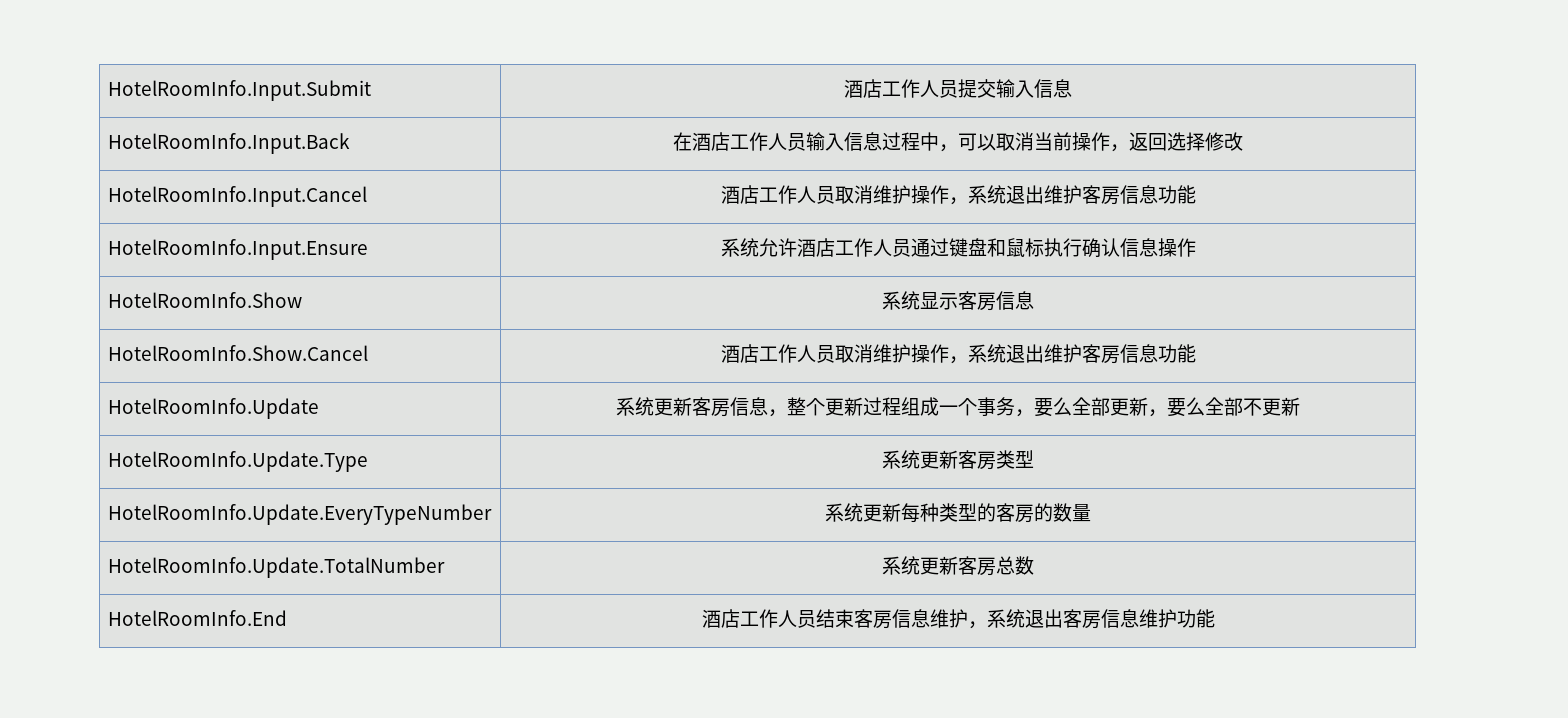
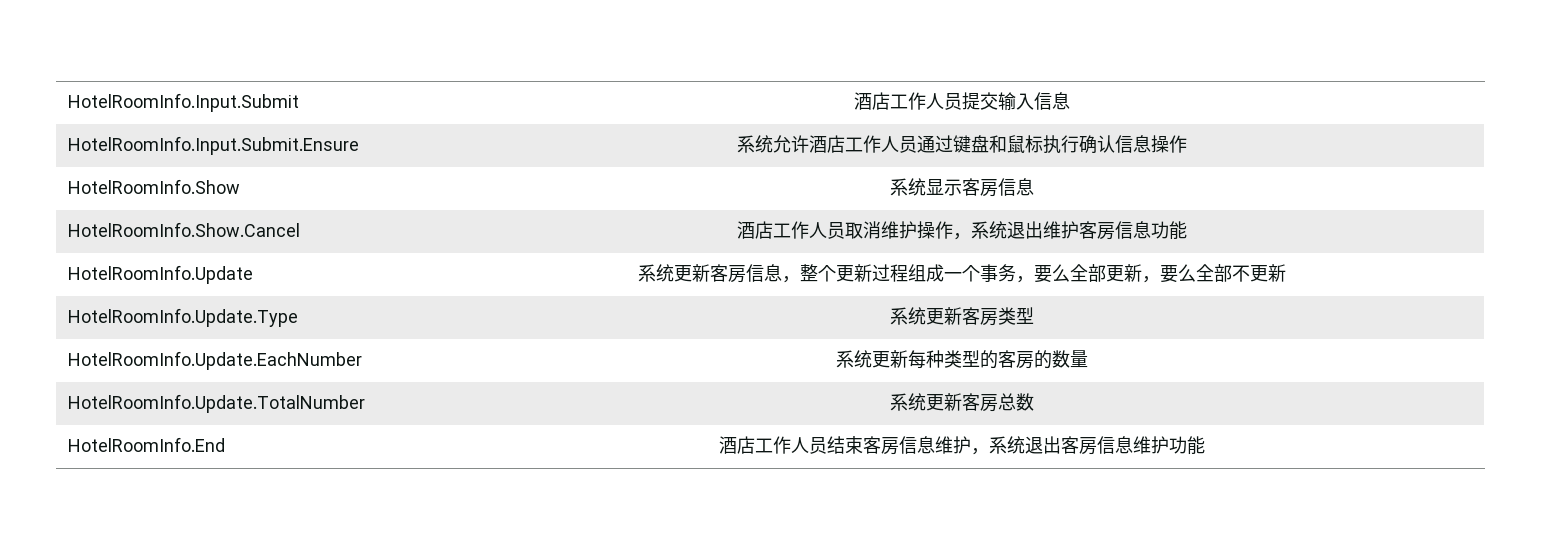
- HotelRoomInfo.Input.Back | 在酒店工作人员输入信息过程中，可以取消当前操作，返回选择修改
- HotelRoomInfo.Input.Cancel | 酒店工作人员取消维护操作，系统退出维护客房信息功能
- HotelRoomInfo.Input.Ensure | 系统允许酒店工作人员通过键盘和鼠标执行确认信息操作
+ HotelRoomInfo.Input.Submit.Ensure | 系统允许酒店工作人员通过键盘和鼠标执行确认信息操作
- HotelRoomInfo.Update.EveryTypeNumber | 系统更新每种类型的客房的数量
+ HotelRoomInfo.Update.EachNumber | 系统更新每种类型的客房的数量

